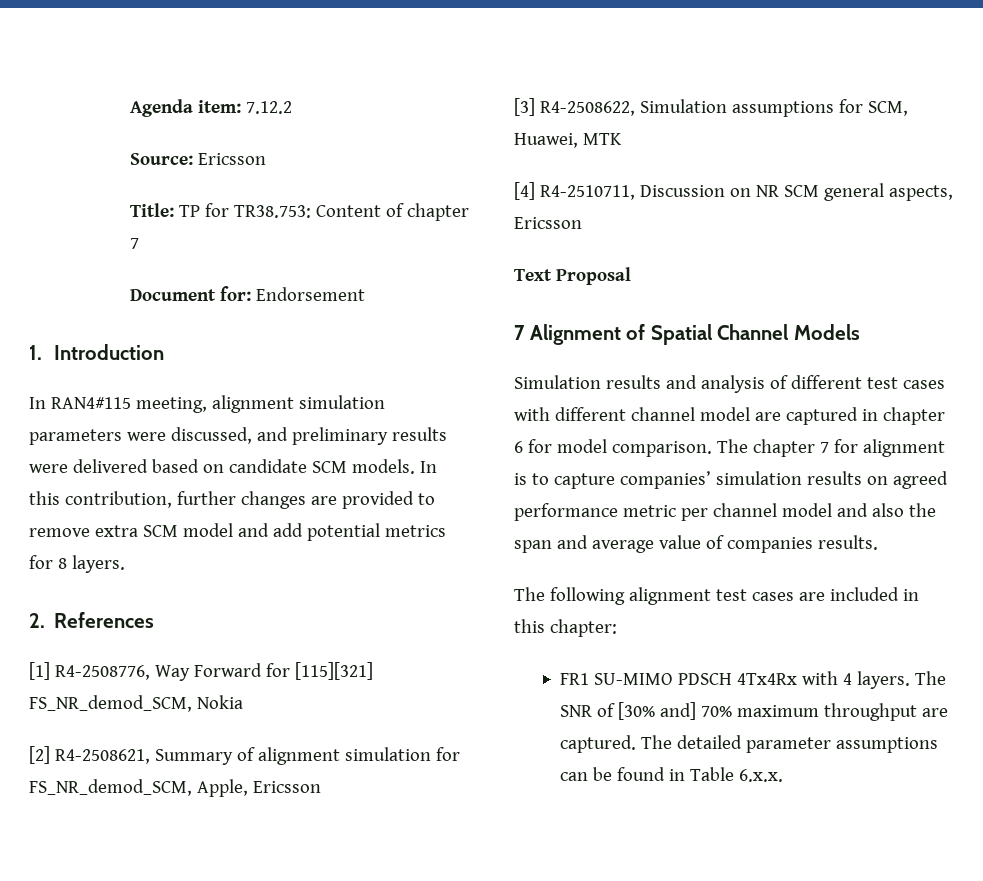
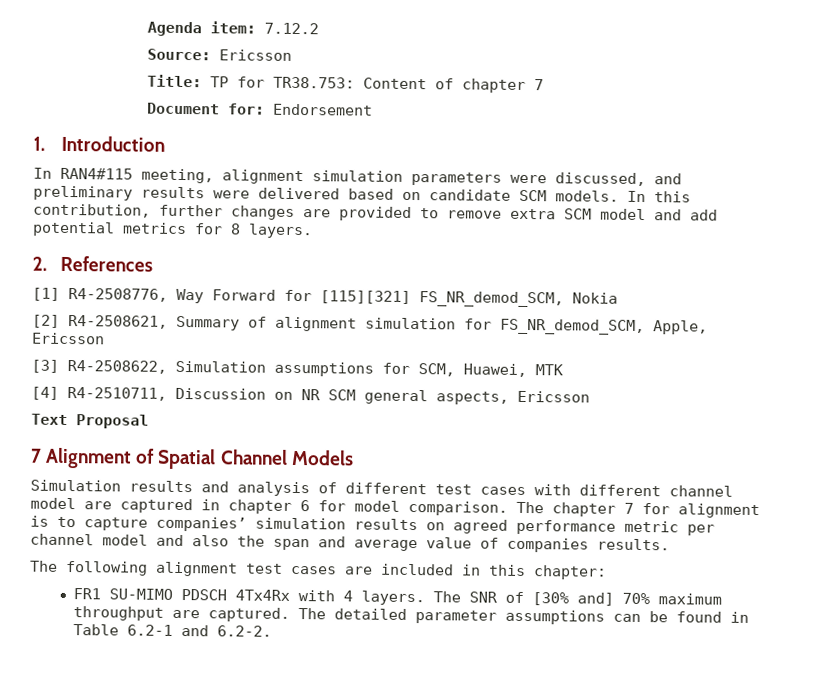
- The detailed parameter assumptions can be found in Table 6.x.x.
+ The detailed parameter assumptions can be found in Table 6.2-1 and 6.2-2.

